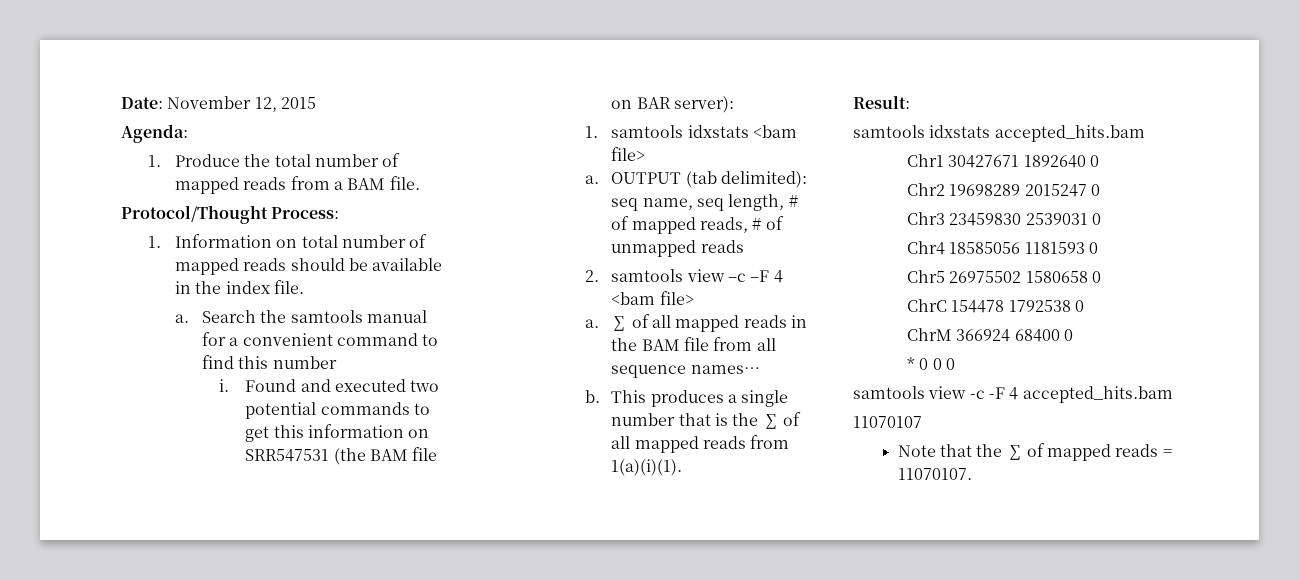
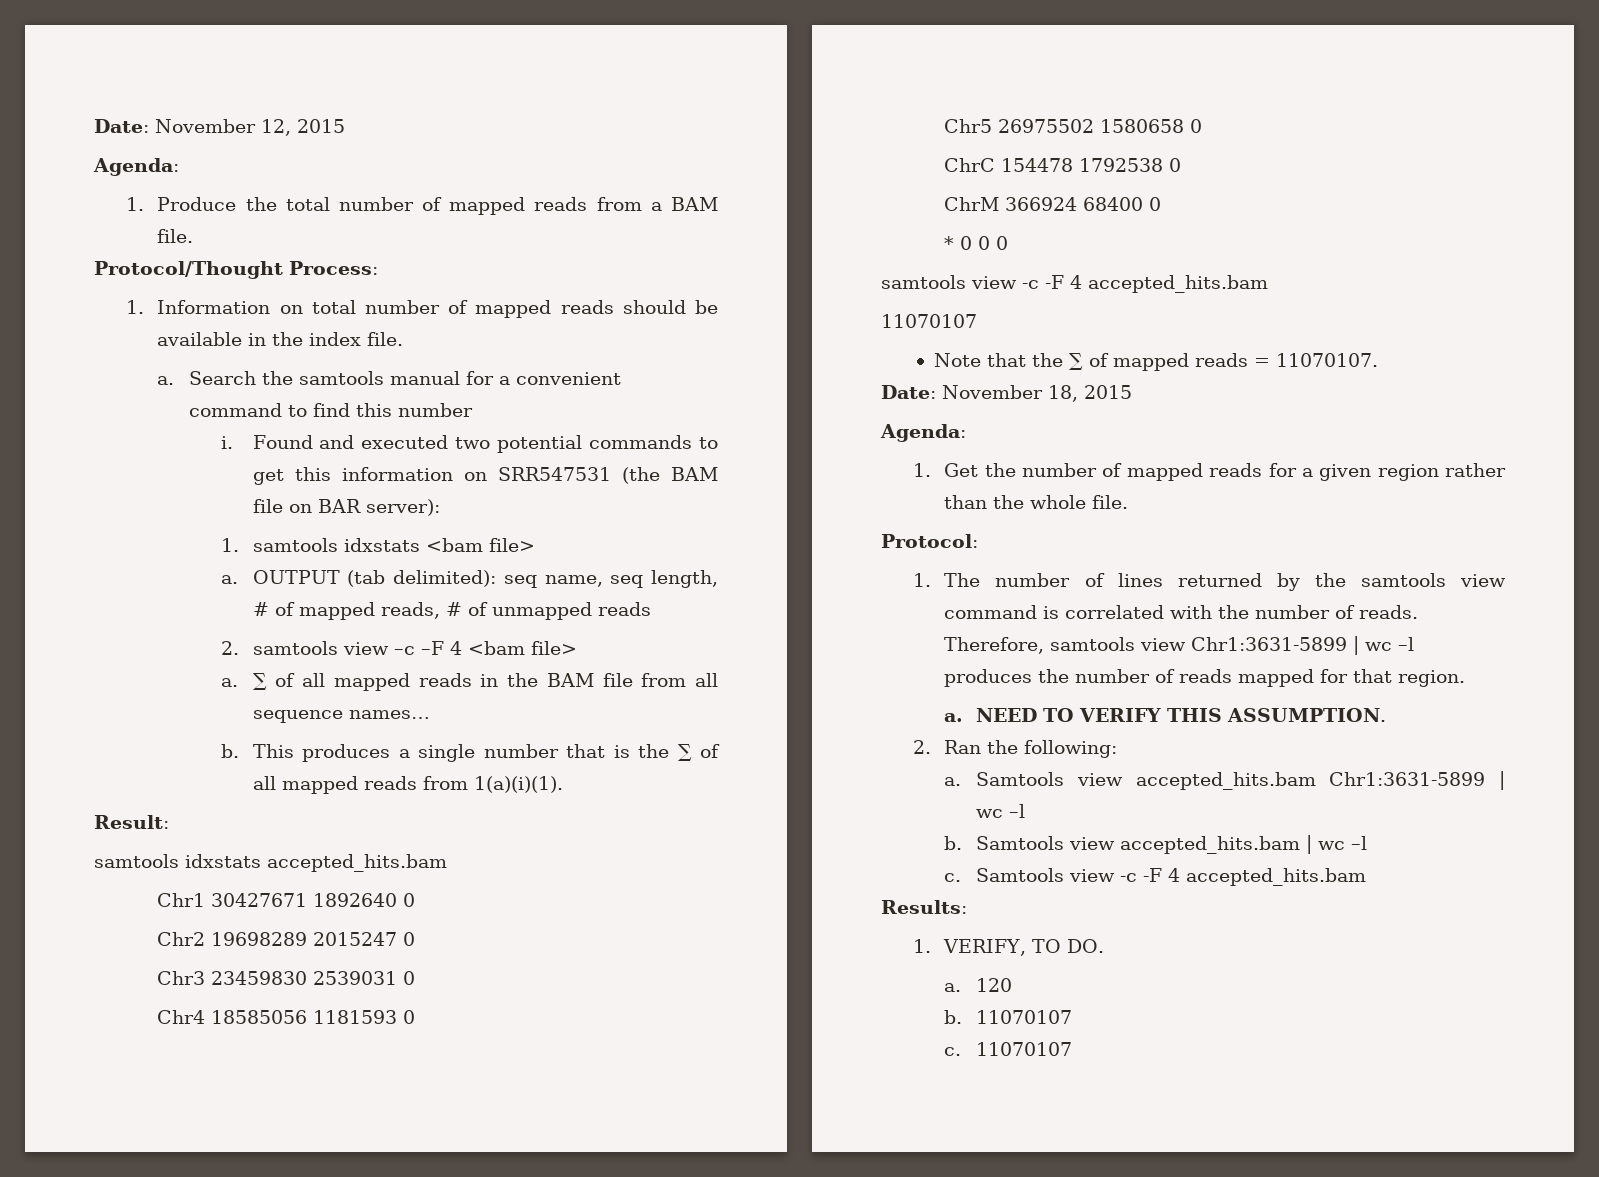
+ Date: November 18, 2015
+ Agenda:
+ 1. Get the number of mapped reads for a given region rather than the whole file.
+ Protocol:
+ 1. The number of lines returned by the samtools view command is correlated with the number of reads. Therefore, samtools view Chr1:3631-5899 | wc –l produces the number of reads mapped for that region.
+ a. NEED TO VERIFY THIS ASSUMPTION.
+ 2. Ran the following:
+ a. Samtools view accepted_hits.bam Chr1:3631-5899 | wc –l
+ b. Samtools view accepted_hits.bam | wc –l
+ c. Samtools view -c -F 4 accepted_hits.bam
+ Results:
+ 1. VERIFY, TO DO.
+ a. 120
+ b. 11070107
+ c. 11070107

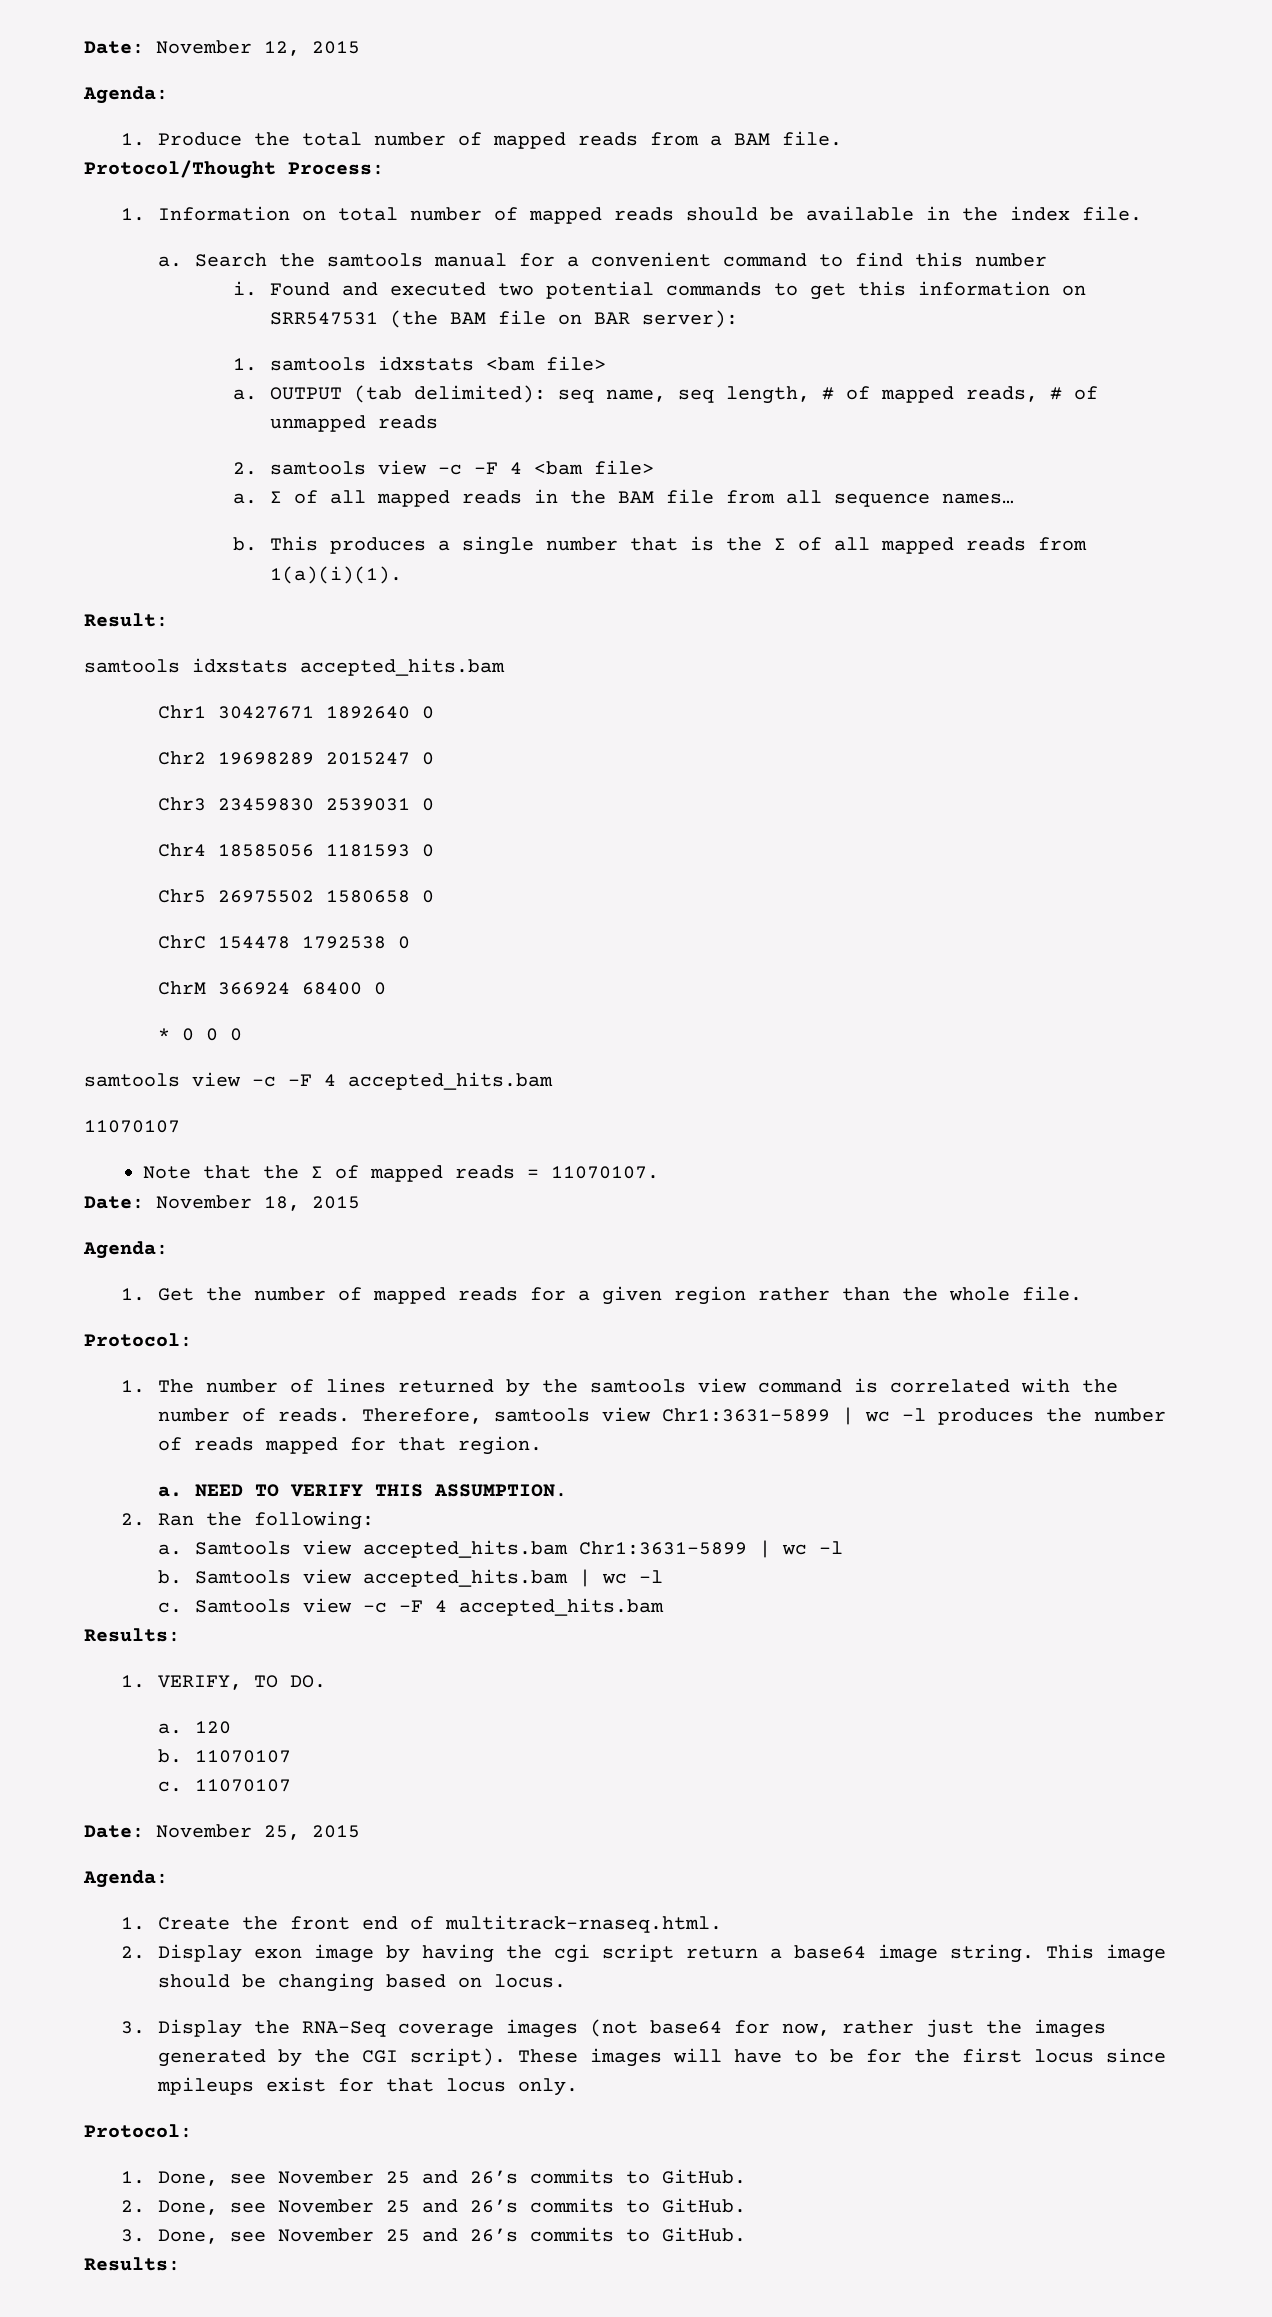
+ Date: November 25, 2015
+ Agenda:
+ 1. Create the front end of multitrack-rnaseq.html.
+ 2. Display exon image by having the cgi script return a base64 image string. This image should be changing based on locus.
+ 3. Display the RNA-Seq coverage images (not base64 for now, rather just the images generated by the CGI script). These images will have to be for the first locus since mpileups exist for that locus only.
+ Protocol:
+ 1. Done, see November 25 and 26’s commits to GitHub.
+ 2. Done, see November 25 and 26’s commits to GitHub.
+ 3. Done, see November 25 and 26’s commits to GitHub.
+ Results:

